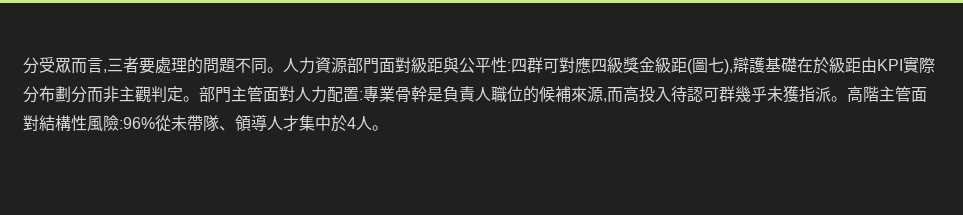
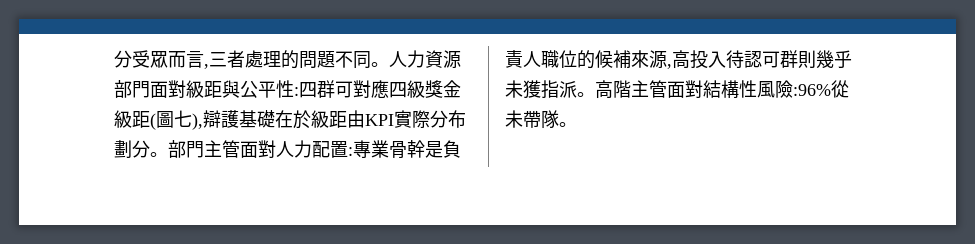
- 分受眾而言,三者要處理的問題不同。
+ 分受眾而言,三者處理的問題不同。
- 人力資源部門面對級距與公平性:四群可對應四級獎金級距(圖七),辯護基礎在於級距由KPI實際分布劃分而非主觀判定。
+ 人力資源部門面對級距與公平性:四群可對應四級獎金級距(圖七),辯護基礎在於級距由KPI實際分布劃分。
- 部門主管面對人力配置:專業骨幹是負責人職位的候補來源,而高投入待認可群幾乎未獲指派。
+ 部門主管面對人力配置:專業骨幹是負責人職位的候補來源,高投入待認可群則幾乎未獲指派。
- 高階主管面對結構性風險:96%從未帶隊、領導人才集中於4人。
+ 高階主管面對結構性風險:96%從未帶隊。

